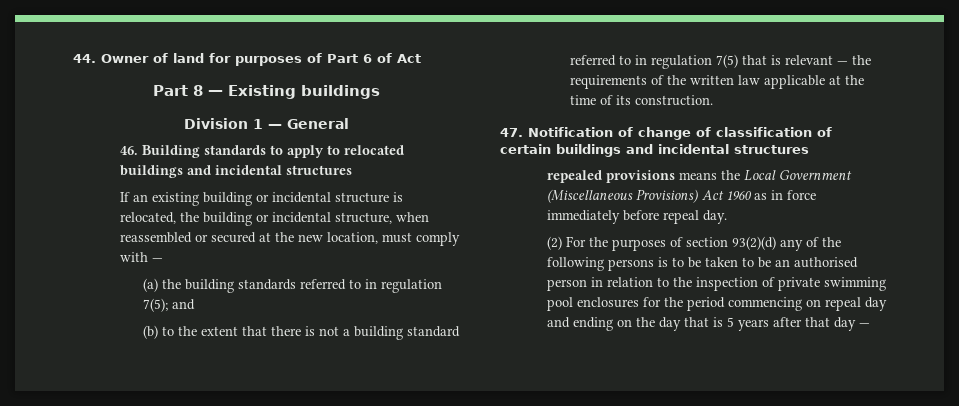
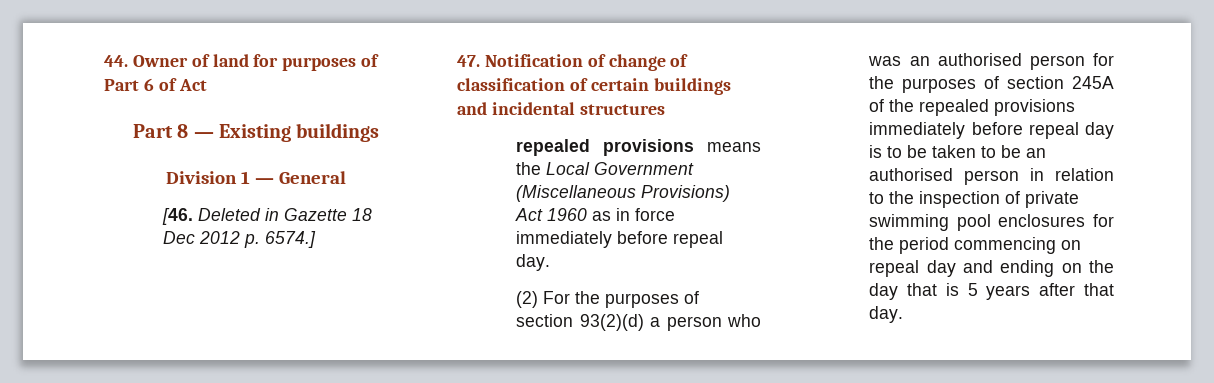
- 46. Building standards to apply to relocated buildings and incidental structures
- If an existing building or incidental structure is relocated, the building or incidental structure, when reassembled or secured at the new location, must comply with —
- (a) the building standards referred to in regulation 7(5); and
- (b) to the extent that there is not a building standard referred to in regulation 7(5) that is relevant — the requirements of the written law applicable at the time of its construction.
+ [46. Deleted in Gazette 18 Dec 2012 p. 6574.]
- (2) For the purposes of section 93(2)(d) any of the following persons is to be taken to be an authorised person in relation to the inspection of private swimming pool enclosures for the period commencing on repeal day and ending on the day that is 5 years after that day —
+ (2) For the purposes of section 93(2)(d) a person who was an authorised person for the purposes of section 245A of the repealed provisions immediately before repeal day is to be taken to be an authorised person in relation to the inspection of private swimming pool enclosures for the period commencing on repeal day and ending on the day that is 5 years after that day.

